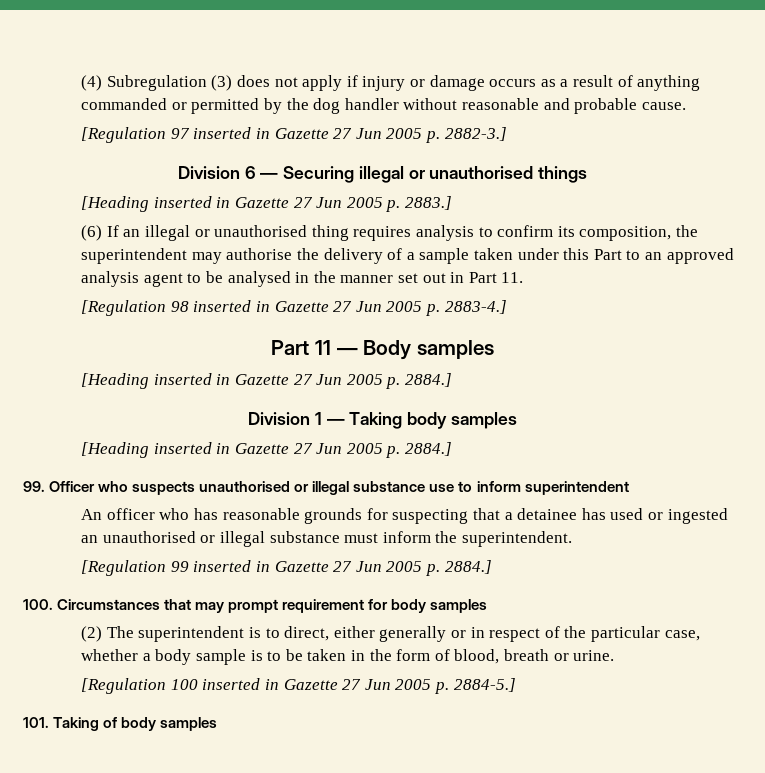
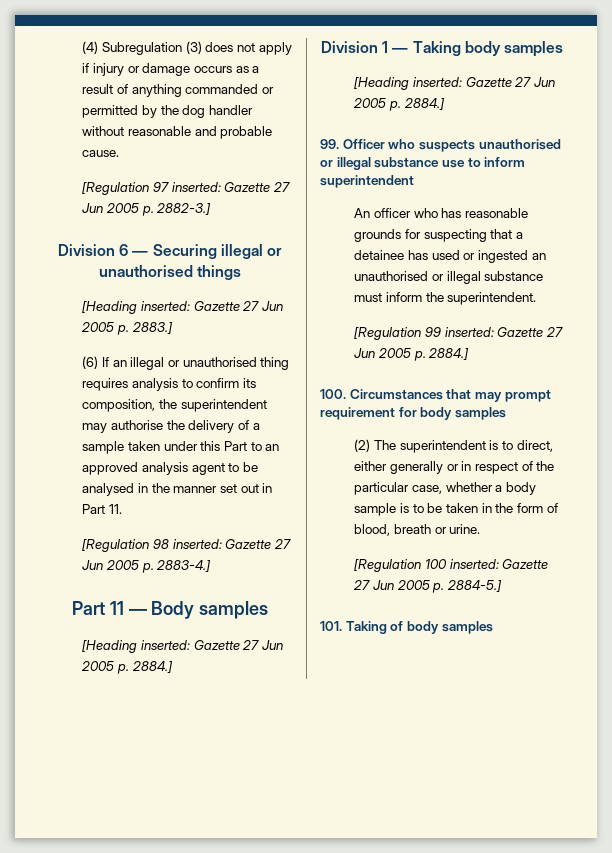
- [Regulation 97 inserted in Gazette 27 Jun 2005 p. 2882-3.]
+ [Regulation 97 inserted: Gazette 27 Jun 2005 p. 2882-3.]
- [Heading inserted in Gazette 27 Jun 2005 p. 2883.]
+ [Heading inserted: Gazette 27 Jun 2005 p. 2883.]
- [Regulation 98 inserted in Gazette 27 Jun 2005 p. 2883-4.]
+ [Regulation 98 inserted: Gazette 27 Jun 2005 p. 2883-4.]
  Part 11 — Body samples
- [Heading inserted in Gazette 27 Jun 2005 p. 2884.]
+ [Heading inserted: Gazette 27 Jun 2005 p. 2884.]
  Division 1 — Taking body samples
- [Heading inserted in Gazette 27 Jun 2005 p. 2884.]
+ [Heading inserted: Gazette 27 Jun 2005 p. 2884.]
- [Regulation 99 inserted in Gazette 27 Jun 2005 p. 2884.]
+ [Regulation 99 inserted: Gazette 27 Jun 2005 p. 2884.]
- [Regulation 100 inserted in Gazette 27 Jun 2005 p. 2884-5.]
+ [Regulation 100 inserted: Gazette 27 Jun 2005 p. 2884-5.]

